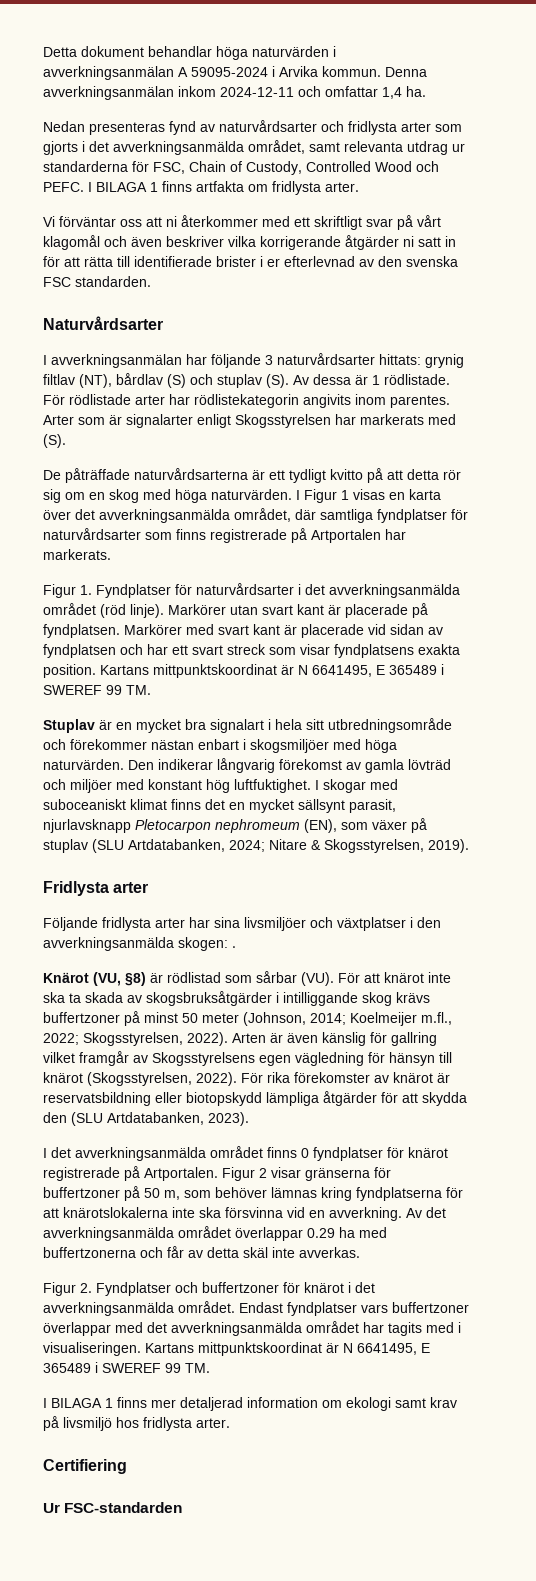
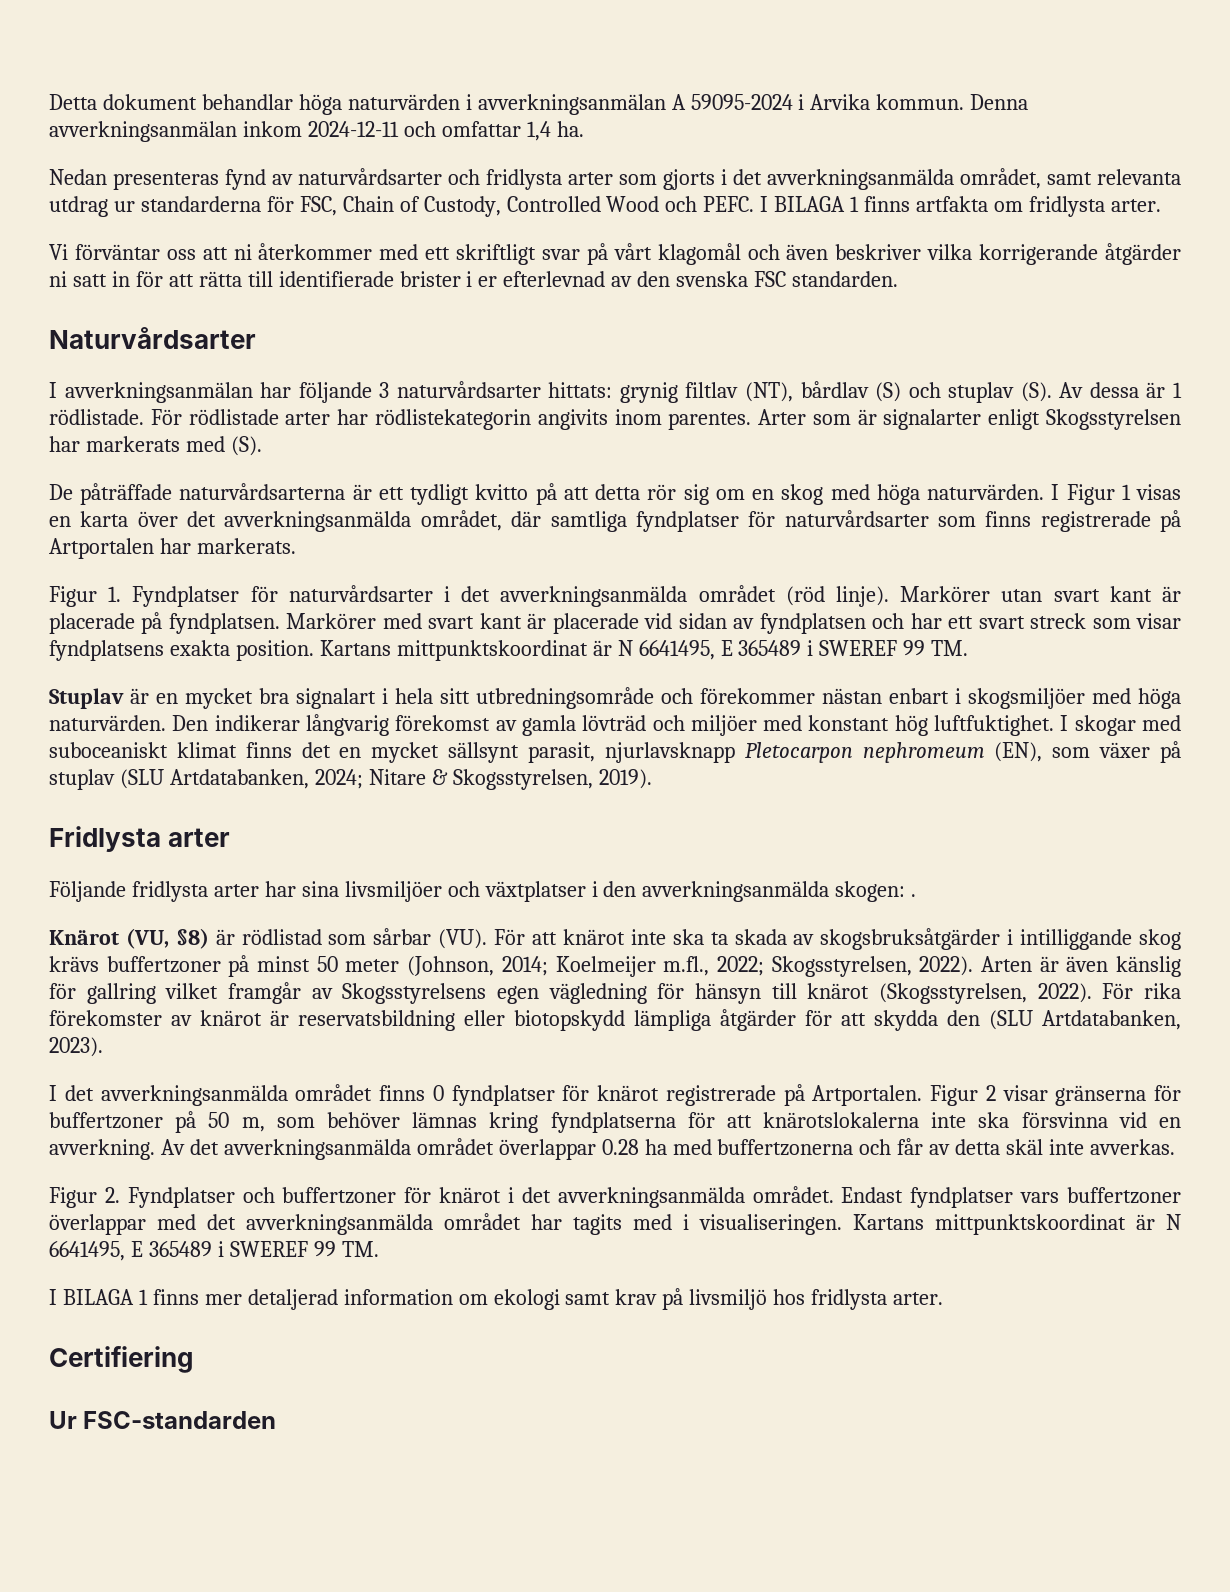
- Av det avverkningsanmälda området överlappar 0.29 ha med buffertzonerna och får av detta skäl inte avverkas.
+ Av det avverkningsanmälda området överlappar 0.28 ha med buffertzonerna och får av detta skäl inte avverkas.

